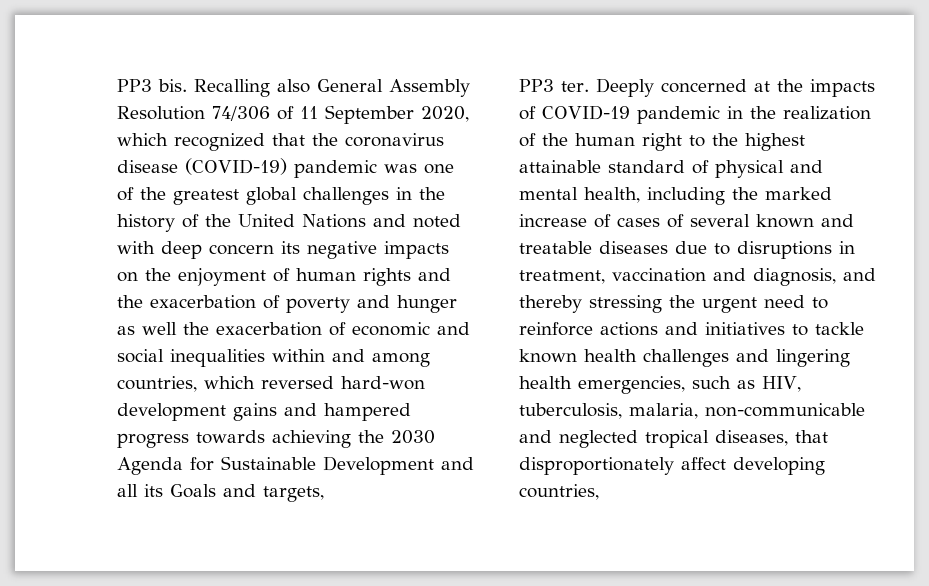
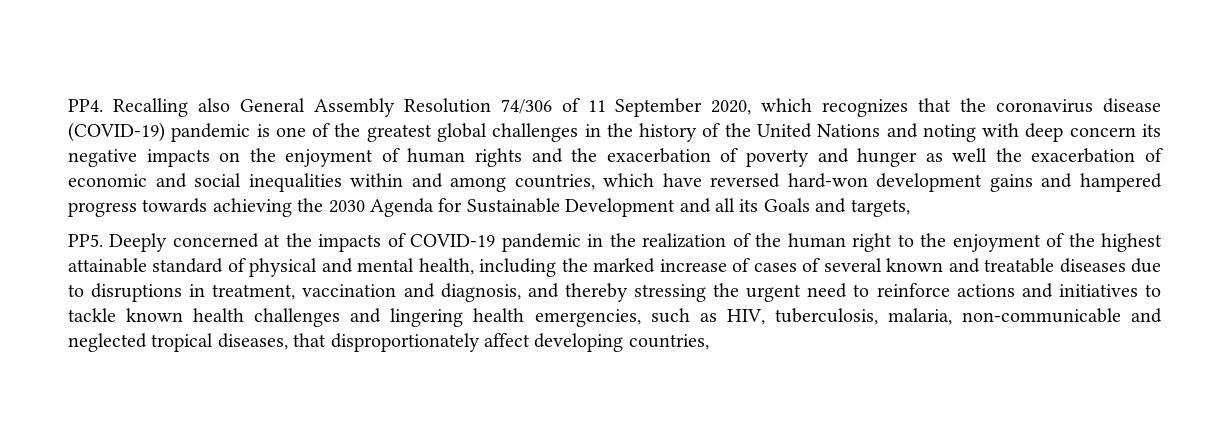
- PP3 bis. Recalling also General Assembly Resolution 74/306 of 11 September 2020, which recognized that the coronavirus disease (COVID-19) pandemic was one of the greatest global challenges in the history of the United Nations and noted with deep concern its negative impacts on the enjoyment of human rights and the exacerbation of poverty and hunger as well the exacerbation of economic and social inequalities within and among countries, which reversed hard-won development gains and hampered progress towards achieving the 2030 Agenda for Sustainable Development and all its Goals and targets,
+ PP4. Recalling also General Assembly Resolution 74/306 of 11 September 2020, which recognizes that the coronavirus disease (COVID-19) pandemic is one of the greatest global challenges in the history of the United Nations and noting with deep concern its negative impacts on the enjoyment of human rights and the exacerbation of poverty and hunger as well the exacerbation of economic and social inequalities within and among countries, which have reversed hard-won development gains and hampered progress towards achieving the 2030 Agenda for Sustainable Development and all its Goals and targets,
- PP3 ter. Deeply concerned at the impacts of COVID-19 pandemic in the realization of the human right to the highest attainable standard of physical and mental health, including the marked increase of cases of several known and treatable diseases due to disruptions in treatment, vaccination and diagnosis, and thereby stressing the urgent need to reinforce actions and initiatives to tackle known health challenges and lingering health emergencies, such as HIV, tuberculosis, malaria, non-communicable and neglected tropical diseases, that disproportionately affect developing countries,
+ PP5. Deeply concerned at the impacts of COVID-19 pandemic in the realization of the human right to the enjoyment of the highest attainable standard of physical and mental health, including the marked increase of cases of several known and treatable diseases due to disruptions in treatment, vaccination and diagnosis, and thereby stressing the urgent need to reinforce actions and initiatives to tackle known health challenges and lingering health emergencies, such as HIV, tuberculosis, malaria, non-communicable and neglected tropical diseases, that disproportionately affect developing countries,

